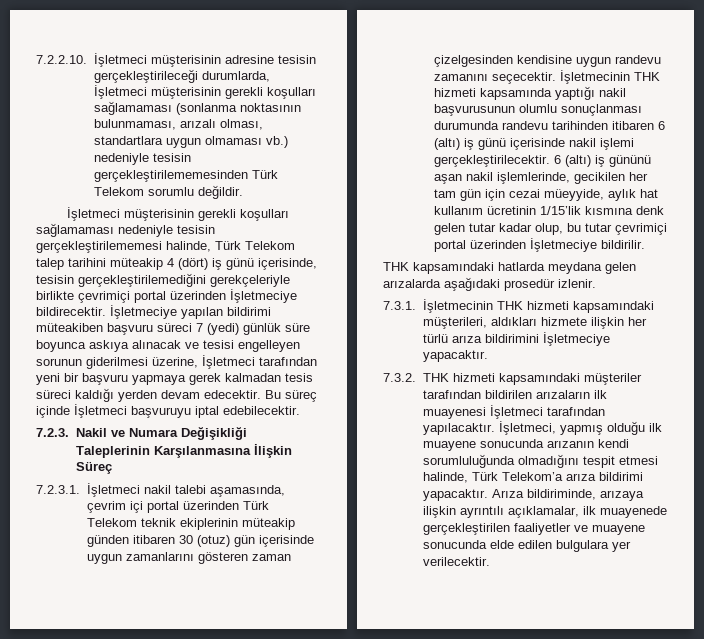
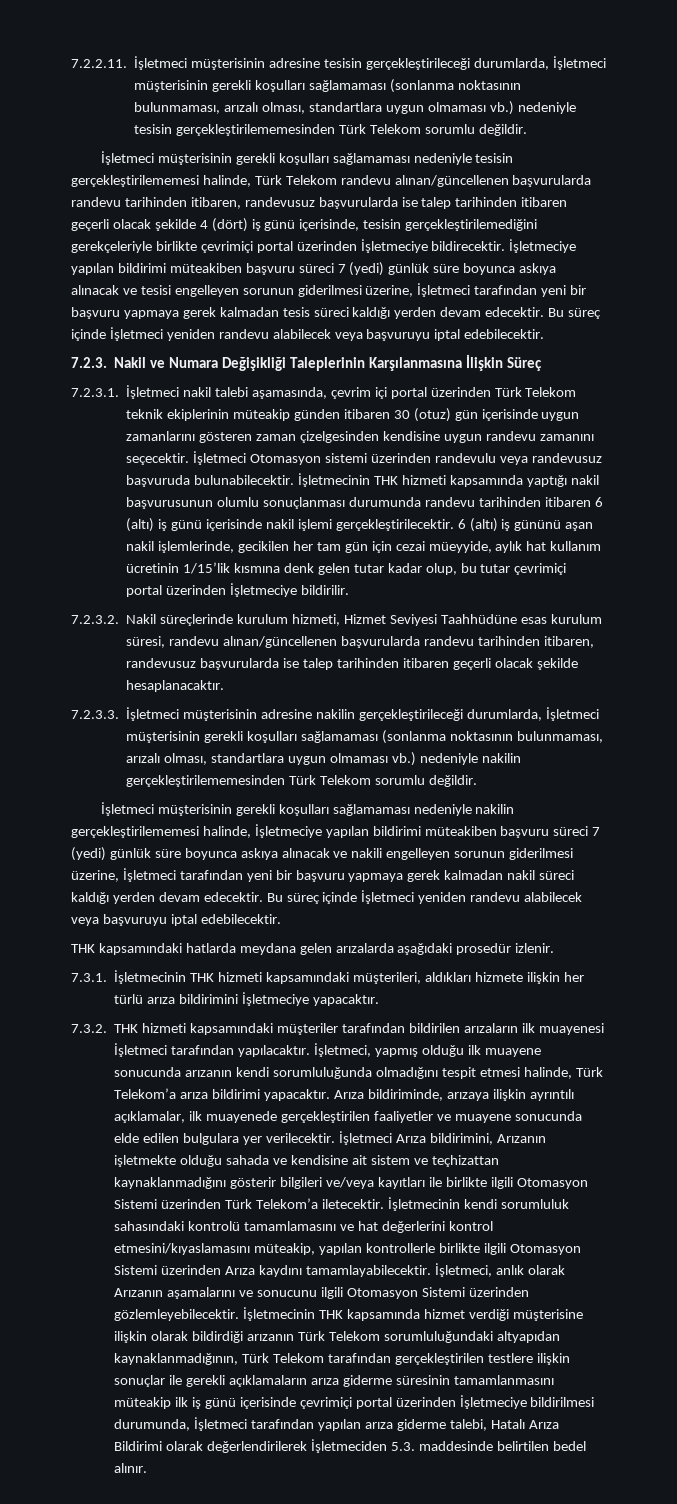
- 7.2.2.10. İşletmeci müşterisinin adresine tesisin gerçekleştirileceği durumlarda, İşletmeci müşterisinin gerekli koşulları sağlamaması (sonlanma noktasının bulunmaması, arızalı olması, standartlara uygun olmaması vb.) nedeniyle tesisin gerçekleştirilememesinden Türk Telekom sorumlu değildir.
+ 7.2.2.11. İşletmeci müşterisinin adresine tesisin gerçekleştirileceği durumlarda, İşletmeci müşterisinin gerekli koşulları sağlamaması (sonlanma noktasının bulunmaması, arızalı olması, standartlara uygun olmaması vb.) nedeniyle tesisin gerçekleştirilememesinden Türk Telekom sorumlu değildir.
- İşletmeci müşterisinin gerekli koşulları sağlamaması nedeniyle tesisin gerçekleştirilememesi halinde, Türk Telekom talep tarihini müteakip 4 (dört) iş günü içerisinde, tesisin gerçekleştirilemediğini gerekçeleriyle birlikte çevrimiçi portal üzerinden İşletmeciye bildirecektir.
+ İşletmeci müşterisinin gerekli koşulları sağlamaması nedeniyle tesisin gerçekleştirilememesi halinde, Türk Telekom randevu alınan/güncellenen başvurularda randevu tarihinden itibaren, randevusuz başvurularda ise talep tarihinden itibaren geçerli olacak şekilde 4 (dört) iş günü içerisinde, tesisin gerçekleştirilemediğini gerekçeleriyle birlikte çevrimiçi portal üzerinden İşletmeciye bildirecektir.
- İşletmeciye yapılan bildirimi müteakiben başvuru süreci 7 (yedi) günlük süre boyunca askıya alınacak ve tesisi engelleyen sorunun giderilmesi üzerine, İşletmeci tarafından yeni bir başvuru yapmaya gerek kalmadan tesis süreci kaldığı yerden devam edecektir. Bu süreç içinde İşletmeci başvuruyu iptal edebilecektir.
+ İşletmeciye yapılan bildirimi müteakiben başvuru süreci 7 (yedi) günlük süre boyunca askıya alınacak ve tesisi engelleyen sorunun giderilmesi üzerine, İşletmeci tarafından yeni bir başvuru yapmaya gerek kalmadan tesis süreci kaldığı yerden devam edecektir. Bu süreç içinde İşletmeci yeniden randevu alabilecek veya başvuruyu iptal edebilecektir.
+ İşletmeci Otomasyon sistemi üzerinden randevulu veya randevusuz başvuruda bulunabilecektir.
+ 7.2.3.2. Nakil süreçlerinde kurulum hizmeti, Hizmet Seviyesi Taahhüdüne esas kurulum süresi, randevu alınan/güncellenen başvurularda randevu tarihinden itibaren, randevusuz başvurularda ise talep tarihinden itibaren geçerli olacak şekilde hesaplanacaktır.
+ 7.2.3.3. İşletmeci müşterisinin adresine nakilin gerçekleştirileceği durumlarda, İşletmeci müşterisinin gerekli koşulları sağlamaması (sonlanma noktasının bulunmaması, arızalı olması, standartlara uygun olmaması vb.) nedeniyle nakilin gerçekleştirilememesinden Türk Telekom sorumlu değildir.
+ İşletmeci müşterisinin gerekli koşulları sağlamaması nedeniyle nakilin gerçekleştirilememesi halinde, İşletmeciye yapılan bildirimi müteakiben başvuru süreci 7 (yedi) günlük süre boyunca askıya alınacak ve nakili engelleyen sorunun giderilmesi üzerine, İşletmeci tarafından yeni bir başvuru yapmaya gerek kalmadan nakil süreci kaldığı yerden devam edecektir. Bu süreç içinde İşletmeci yeniden randevu alabilecek veya başvuruyu iptal edebilecektir.
+ İşletmeci Arıza bildirimini, Arızanın işletmekte olduğu sahada ve kendisine ait sistem ve teçhizattan kaynaklanmadığını gösterir bilgileri ve/veya kayıtları ile birlikte ilgili Otomasyon Sistemi üzerinden Türk Telekom’a iletecektir. İşletmecinin kendi sorumluluk sahasındaki kontrolü tamamlamasını ve hat değerlerini kontrol etmesini/kıyaslamasını müteakip, yapılan kontrollerle birlikte ilgili Otomasyon Sistemi üzerinden Arıza kaydını tamamlayabilecektir. İşletmeci, anlık olarak Arızanın aşamalarını ve sonucunu ilgili Otomasyon Sistemi üzerinden gözlemleyebilecektir. İşletmecinin THK kapsamında hizmet verdiği müşterisine ilişkin olarak bildirdiği arızanın Türk Telekom sorumluluğundaki altyapıdan kaynaklanmadığının, Türk Telekom tarafından gerçekleştirilen testlere ilişkin sonuçlar ile gerekli açıklamaların arıza giderme süresinin tamamlanmasını müteakip ilk iş günü içerisinde çevrimiçi portal üzerinden İşletmeciye bildirilmesi durumunda, İşletmeci tarafından yapılan arıza giderme talebi, Hatalı Arıza Bildirimi olarak değerlendirilerek İşletmeciden 5.3. maddesinde belirtilen bedel alınır.

